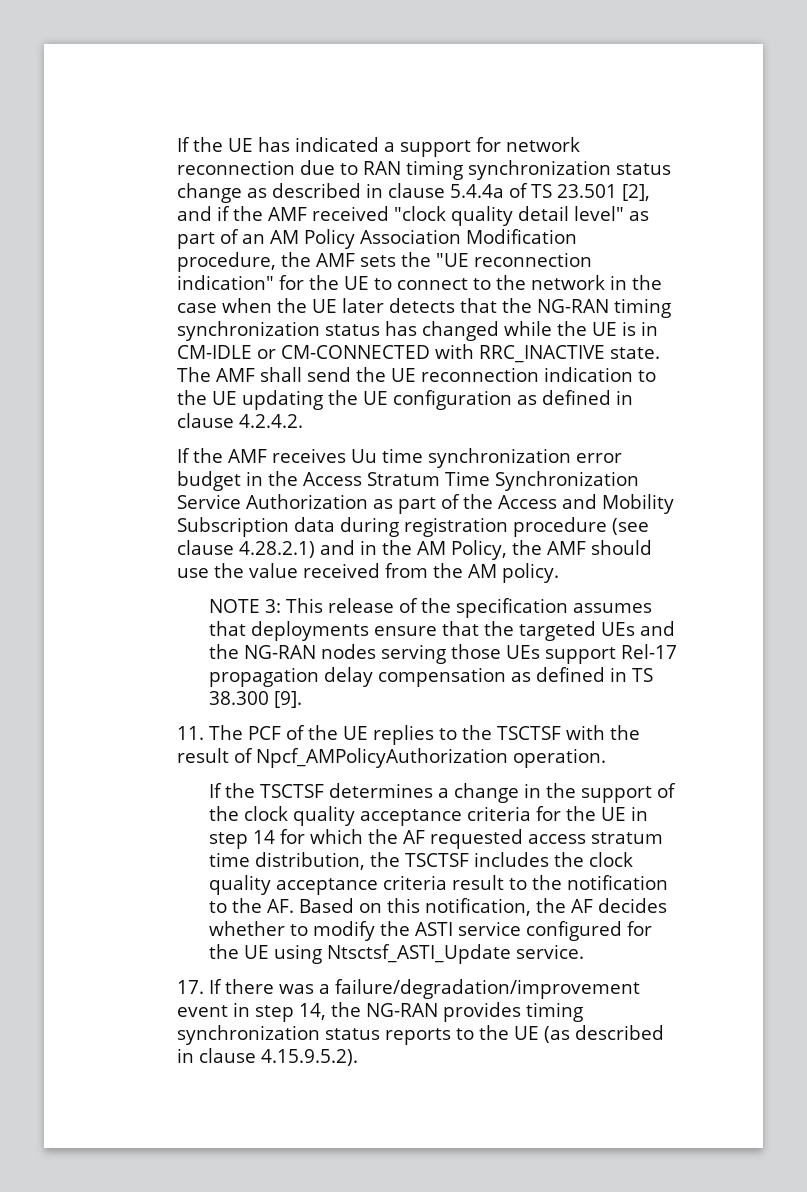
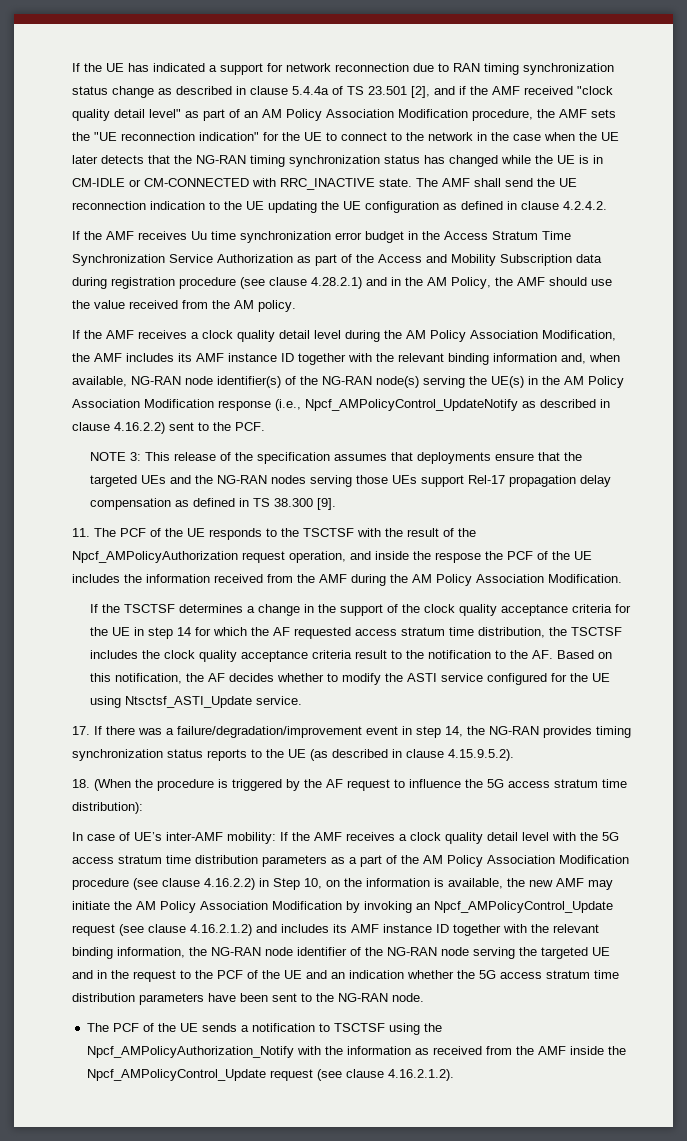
+ If the AMF receives a clock quality detail level during the AM Policy Association Modification, the AMF includes its AMF instance ID together with the relevant binding information and, when available, NG-RAN node identifier(s) of the NG-RAN node(s) serving the UE(s) in the AM Policy Association Modification response (i.e., Npcf_AMPolicyControl_UpdateNotify as described in clause 4.16.2.2) sent to the PCF.
- 11. The PCF of the UE replies to the TSCTSF with the result of Npcf_AMPolicyAuthorization operation.
+ 11. The PCF of the UE responds to the TSCTSF with the result of the Npcf_AMPolicyAuthorization request operation, and inside the respose the PCF of the UE includes the information received from the AMF during the AM Policy Association Modification.
+ 18. (When the procedure is triggered by the AF request to influence the 5G access stratum time distribution):
+ In case of UE’s inter-AMF mobility: If the AMF receives a clock quality detail level with the 5G access stratum time distribution parameters as a part of the AM Policy Association Modification procedure (see clause 4.16.2.2) in Step 10, on the information is available, the new AMF may initiate the AM Policy Association Modification by invoking an Npcf_AMPolicyControl_Update request (see clause 4.16.2.1.2) and includes its AMF instance ID together with the relevant binding information, the NG-RAN node identifier of the NG-RAN node serving the targeted UE and in the request to the PCF of the UE and an indication whether the 5G access stratum time distribution parameters have been sent to the NG-RAN node.
+ The PCF of the UE sends a notification to TSCTSF using the Npcf_AMPolicyAuthorization_Notify with the information as received from the AMF inside the Npcf_AMPolicyControl_Update request (see clause 4.16.2.1.2).

